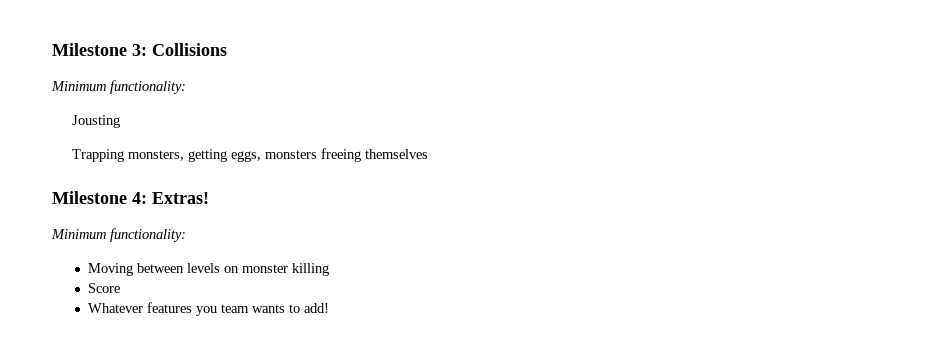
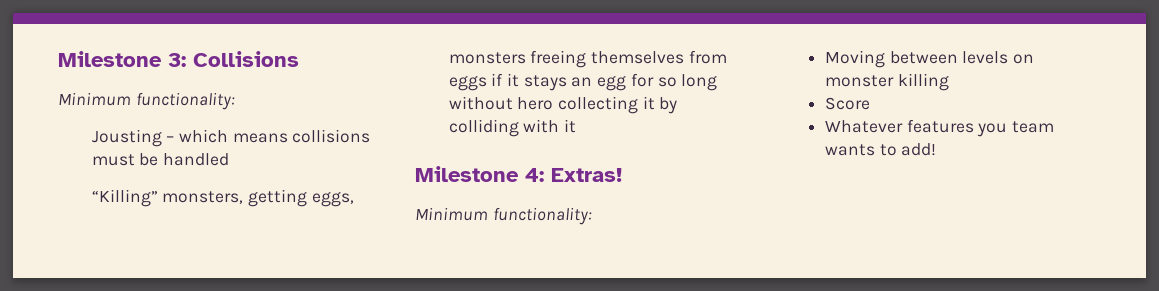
- Jousting
- Trapping monsters, getting eggs, monsters freeing themselves
+ Jousting – which means collisions must be handled
+ “Killing” monsters, getting eggs, monsters freeing themselves from eggs if it stays an egg for so long without hero collecting it by colliding with it

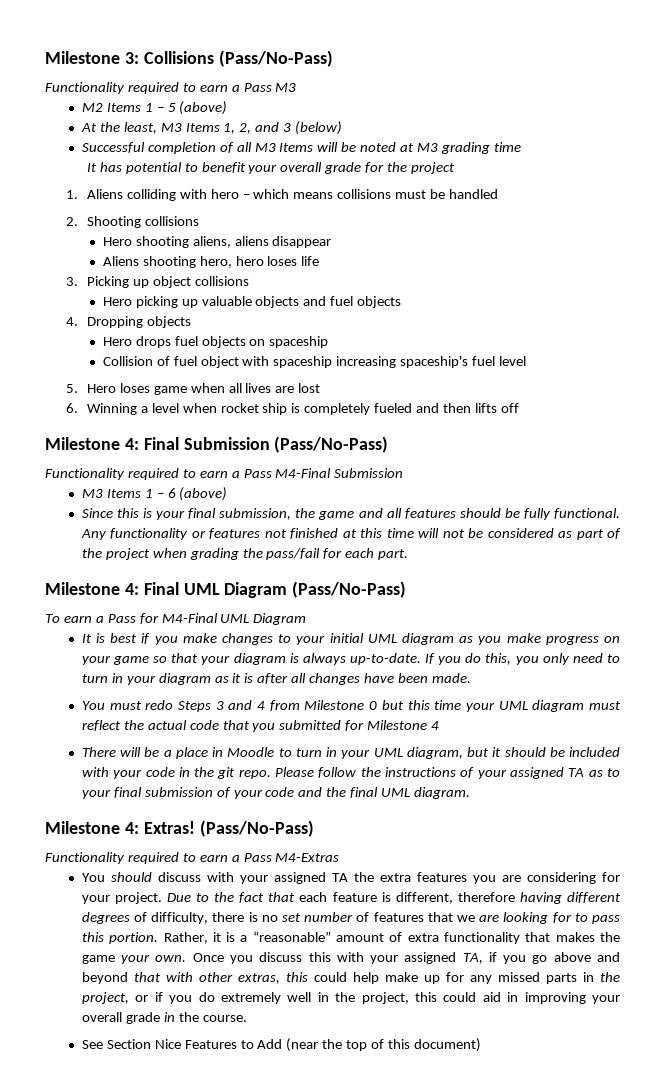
- Milestone 3: Collisions
- Minimum functionality:
- Jousting – which means collisions must be handled
+ Milestone 3: Collisions (Pass/No-Pass)
+ Functionality required to earn a Pass M3
+ M2 Items 1 – 5 (above)
+ At the least, M3 Items 1, 2, and 3 (below)
+ Successful completion of all M3 Items will be noted at M3 grading time
+ It has potential to benefit your overall grade for the project
+ 1. Aliens colliding with hero – which means collisions must be handled
- “Killing” monsters, getting eggs, monsters freeing themselves from eggs if it stays an egg for so long without hero collecting it by colliding with it
- Milestone 4: Extras!
- Minimum functionality:
- Moving between levels on monster killing
- Score
- Whatever features you team wants to add!
+ 2. Shooting collisions
+ Hero shooting aliens, aliens disappear
+ Aliens shooting hero, hero loses life
+ 3. Picking up object collisions
+ Hero picking up valuable objects and fuel objects
+ 4. Dropping objects
+ Hero drops fuel objects on spaceship
+ Collision of fuel object with spaceship increasing spaceship's fuel level
+ 5. Hero loses game when all lives are lost
+ 6. Winning a level when rocket ship is completely fueled and then lifts off
+ Milestone 4: Final Submission (Pass/No-Pass)
+ Functionality required to earn a Pass M4-Final Submission
+ M3 Items 1 – 6 (above)
+ Since this is your final submission, the game and all features should be fully functional. Any functionality or features not finished at this time will not be considered as part of the project when grading the pass/fail for each part.
+ Milestone 4: Final UML Diagram (Pass/No-Pass)
+ To earn a Pass for M4-Final UML Diagram
+ It is best if you make changes to your initial UML diagram as you make progress on your game so that your diagram is always up-to-date. If you do this, you only need to turn in your diagram as it is after all changes have been made.
+ You must redo Steps 3 and 4 from Milestone 0 but this time your UML diagram must reflect the actual code that you submitted for Milestone 4
+ There will be a place in Moodle to turn in your UML diagram, but it should be included with your code in the git repo. Please follow the instructions of your assigned TA as to your final submission of your code and the final UML diagram.
+ Milestone 4: Extras! (Pass/No-Pass)
+ Functionality required to earn a Pass M4-Extras
+ You should discuss with your assigned TA the extra features you are considering for your project. Due to the fact that each feature is different, therefore having different degrees of difficulty, there is no set number of features that we are looking for to pass this portion. Rather, it is a “reasonable” amount of extra functionality that makes the game your own. Once you discuss this with your assigned TA, if you go above and beyond that with other extras, this could help make up for any missed parts in the project, or if you do extremely well in the project, this could aid in improving your overall grade in the course.
+ See Section Nice Features to Add (near the top of this document)

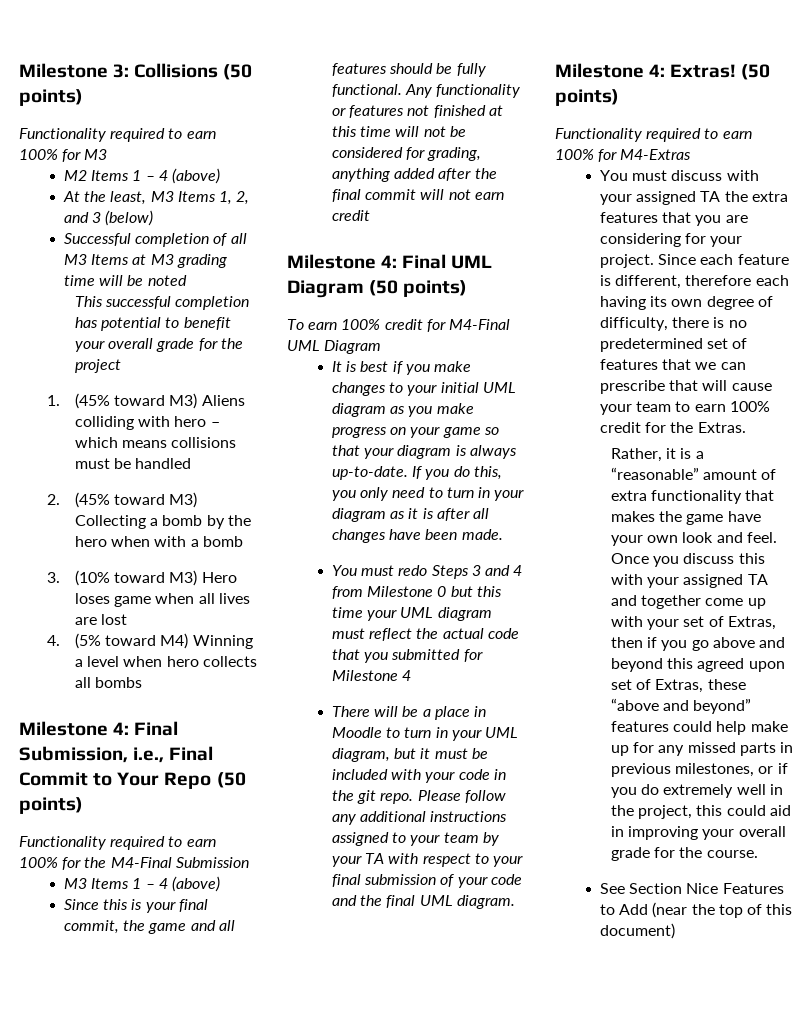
- Milestone 3: Collisions (Pass/No-Pass)
- Functionality required to earn a Pass M3
+ Milestone 3: Collisions (50 points)
+ Functionality required to earn 100% for M3
- M2 Items 1 – 5 (above)
+ M2 Items 1 – 4 (above)
- Successful completion of all M3 Items will be noted at M3 grading time
- It has potential to benefit your overall grade for the project
+ Successful completion of all M3 Items at M3 grading time will be noted
+ This successful completion has potential to benefit your overall grade for the project
- 1. Aliens colliding with hero – which means collisions must be handled
+ 1. (45% toward M3) Aliens colliding with hero – which means collisions must be handled
- 2. Shooting collisions
- Hero shooting aliens, aliens disappear
- Aliens shooting hero, hero loses life
- 3. Picking up object collisions
- Hero picking up valuable objects and fuel objects
- 4. Dropping objects
- Hero drops fuel objects on spaceship
- Collision of fuel object with spaceship increasing spaceship's fuel level
- 5. Hero loses game when all lives are lost
+ 2. (45% toward M3) Collecting a bomb by the hero when with a bomb
+ 3. (10% toward M3) Hero loses game when all lives are lost
- 6. Winning a level when rocket ship is completely fueled and then lifts off
- Milestone 4: Final Submission (Pass/No-Pass)
- Functionality required to earn a Pass M4-Final Submission
+ 4. (5% toward M4) Winning a level when hero collects all bombs
+ Milestone 4: Final Submission, i.e., Final Commit to Your Repo (50 points)
+ Functionality required to earn 100% for the M4-Final Submission
- M3 Items 1 – 6 (above)
+ M3 Items 1 – 4 (above)
- Since this is your final submission, the game and all features should be fully functional.
+ Since this is your final commit, the game and all features should be fully functional.
- Any functionality or features not finished at this time will not be considered as part of the project when grading the pass/fail for each part.
+ Any functionality or features not finished at this time will not be considered for grading, anything added after the final commit will not earn credit
- Milestone 4: Final UML Diagram (Pass/No-Pass)
+ Milestone 4: Final UML Diagram (50 points)
- To earn a Pass for M4-Final UML Diagram
+ To earn 100% credit for M4-Final UML Diagram
- There will be a place in Moodle to turn in your UML diagram, but it should be included with your code in the git repo.
+ There will be a place in Moodle to turn in your UML diagram, but it must be included with your code in the git repo.
- Please follow the instructions of your assigned TA as to your final submission of your code and the final UML diagram.
+ Please follow any additional instructions assigned to your team by your TA with respect to your final submission of your code and the final UML diagram.
- Milestone 4: Extras! (Pass/No-Pass)
- Functionality required to earn a Pass M4-Extras
+ Milestone 4: Extras! (50 points)
+ Functionality required to earn 100% for M4-Extras
- You should discuss with your assigned TA the extra features you are considering for your project.
+ You must discuss with your assigned TA the extra features that you are considering for your project.
- Due to the fact that each feature is different, therefore having different degrees of difficulty, there is no set number of features that we are looking for to pass this portion. Rather, it is a “reasonable” amount of extra functionality that makes the game your own.
+ Since each feature is different, therefore each having its own degree of difficulty, there is no predetermined set of features that we can prescribe that will cause your team to earn 100% credit for the Extras.
+ Rather, it is a “reasonable” amount of extra functionality that makes the game have your own look and feel.
- Once you discuss this with your assigned TA, if you go above and beyond that with other extras, this could help make up for any missed parts in the project, or if you do extremely well in the project, this could aid in improving your overall grade in the course.
+ Once you discuss this with your assigned TA and together come up with your set of Extras, then if you go above and beyond this agreed upon set of Extras, these “above and beyond” features could help make up for any missed parts in previous milestones, or if you do extremely well in the project, this could aid in improving your overall grade for the course.

